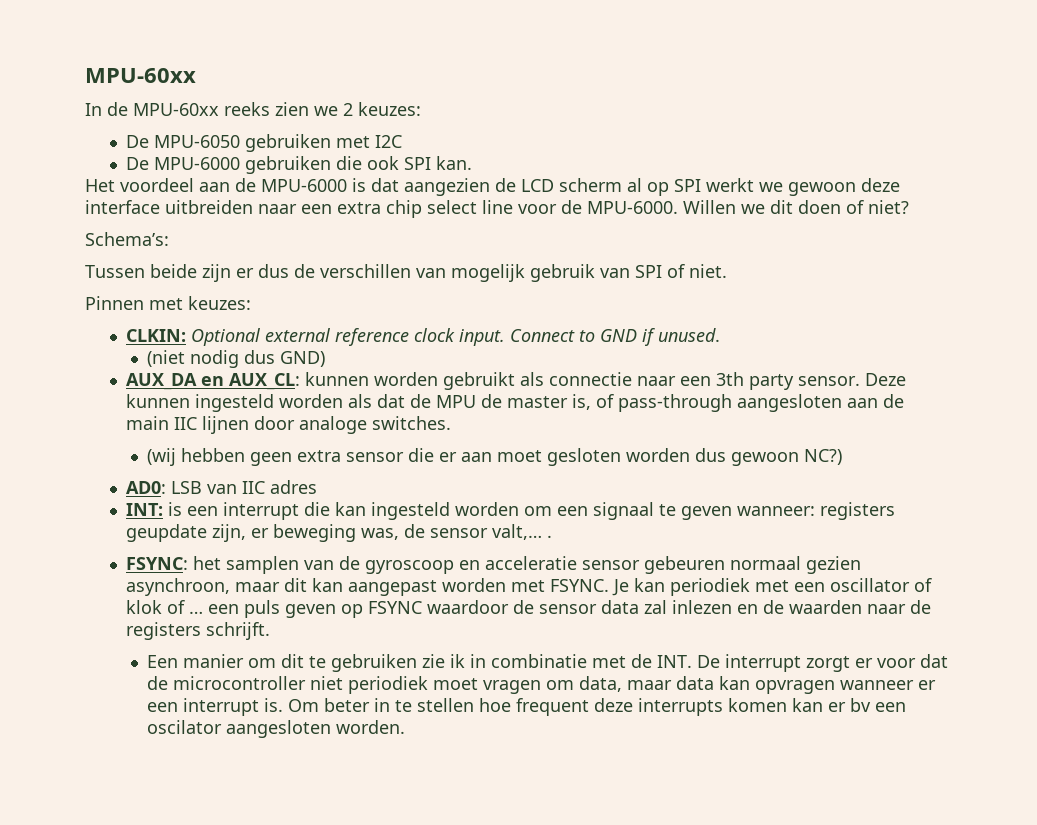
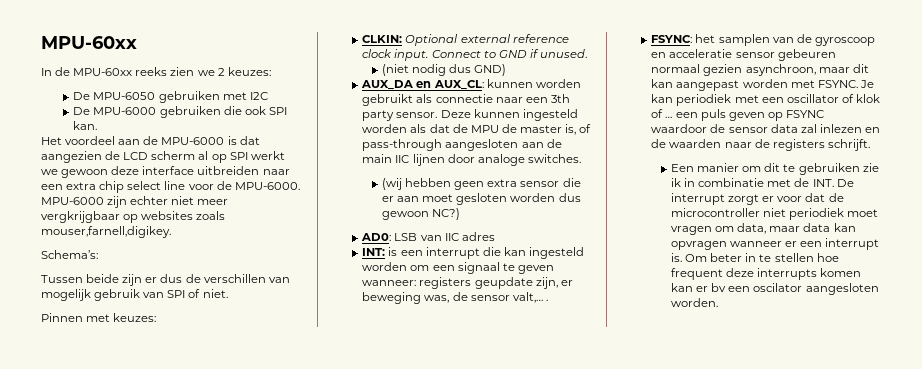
- Willen we dit doen of niet?
+ MPU-6000 zijn echter niet meer vergkrijgbaar op websites zoals mouser,farnell,digikey.

